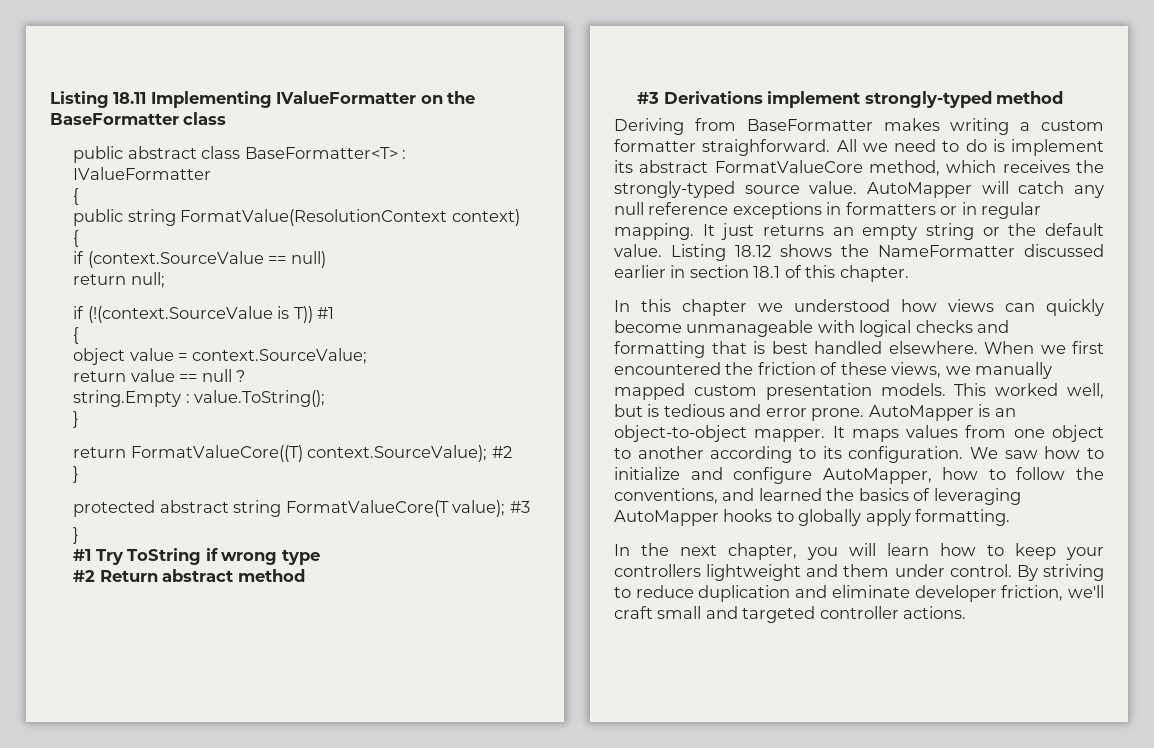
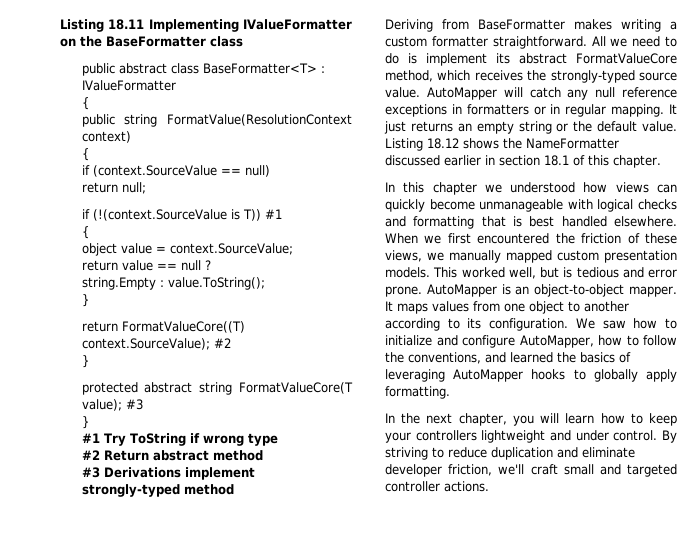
- Deriving from BaseFormatter makes writing a custom formatter straighforward.
+ Deriving from BaseFormatter makes writing a custom formatter straightforward.
- In the next chapter, you will learn how to keep your controllers lightweight and them under control.
+ In the next chapter, you will learn how to keep your controllers lightweight and under control.

